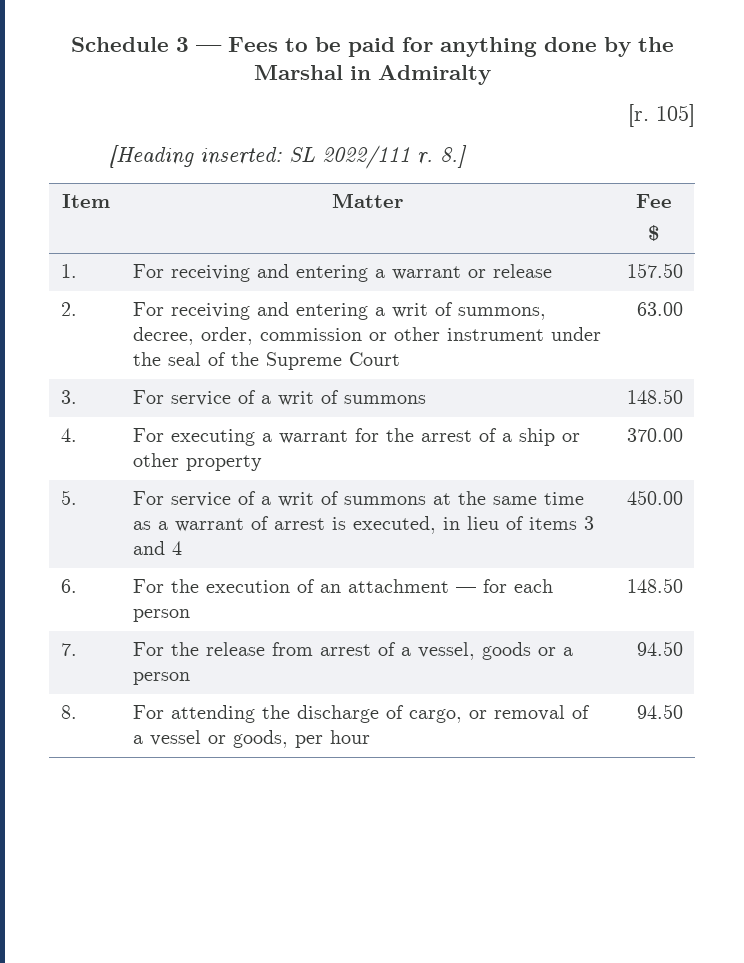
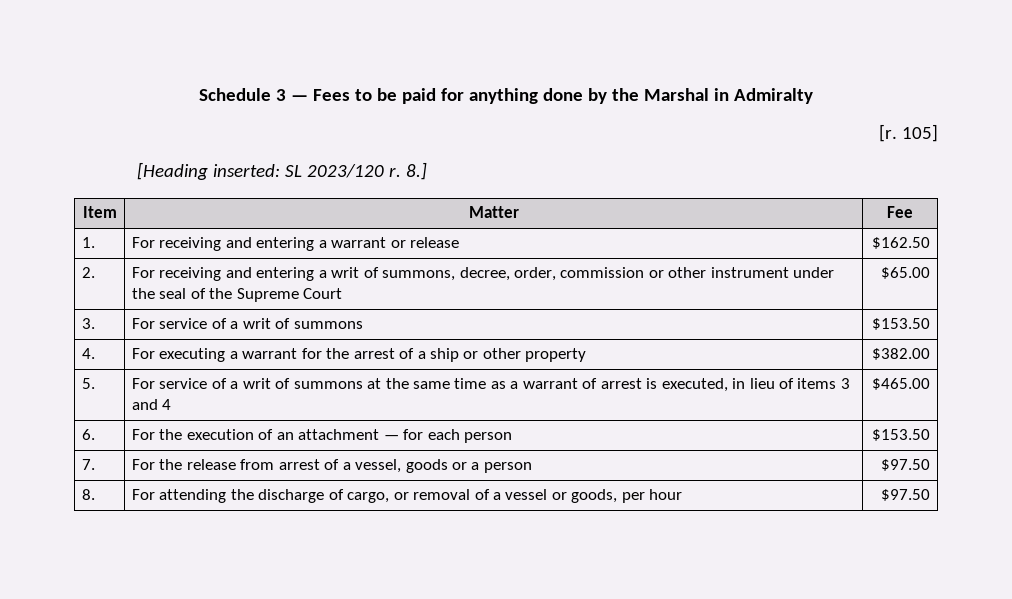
- [Heading inserted: SL 2022/111 r.
+ [Heading inserted: SL 2023/120 r.
  Item | Matter | Fee
- $
- 1. | For receiving and entering a warrant or release | 157.50
+ 1. | For receiving and entering a warrant or release | $162.50
- 2. | For receiving and entering a writ of summons, decree, order, commission or other instrument under the seal of the Supreme Court | 63.00
+ 2. | For receiving and entering a writ of summons, decree, order, commission or other instrument under the seal of the Supreme Court | $65.00
- 3. | For service of a writ of summons | 148.50
+ 3. | For service of a writ of summons | $153.50
- 4. | For executing a warrant for the arrest of a ship or other property | 370.00
+ 4. | For executing a warrant for the arrest of a ship or other property | $382.00
- 5. | For service of a writ of summons at the same time as a warrant of arrest is executed, in lieu of items 3 and 4 | 450.00
+ 5. | For service of a writ of summons at the same time as a warrant of arrest is executed, in lieu of items 3 and 4 | $465.00
- 6. | For the execution of an attachment — for each person | 148.50
+ 6. | For the execution of an attachment — for each person | $153.50
- 7. | For the release from arrest of a vessel, goods or a person | 94.50
+ 7. | For the release from arrest of a vessel, goods or a person | $97.50
- 8. | For attending the discharge of cargo, or removal of a vessel or goods, per hour | 94.50
+ 8. | For attending the discharge of cargo, or removal of a vessel or goods, per hour | $97.50

